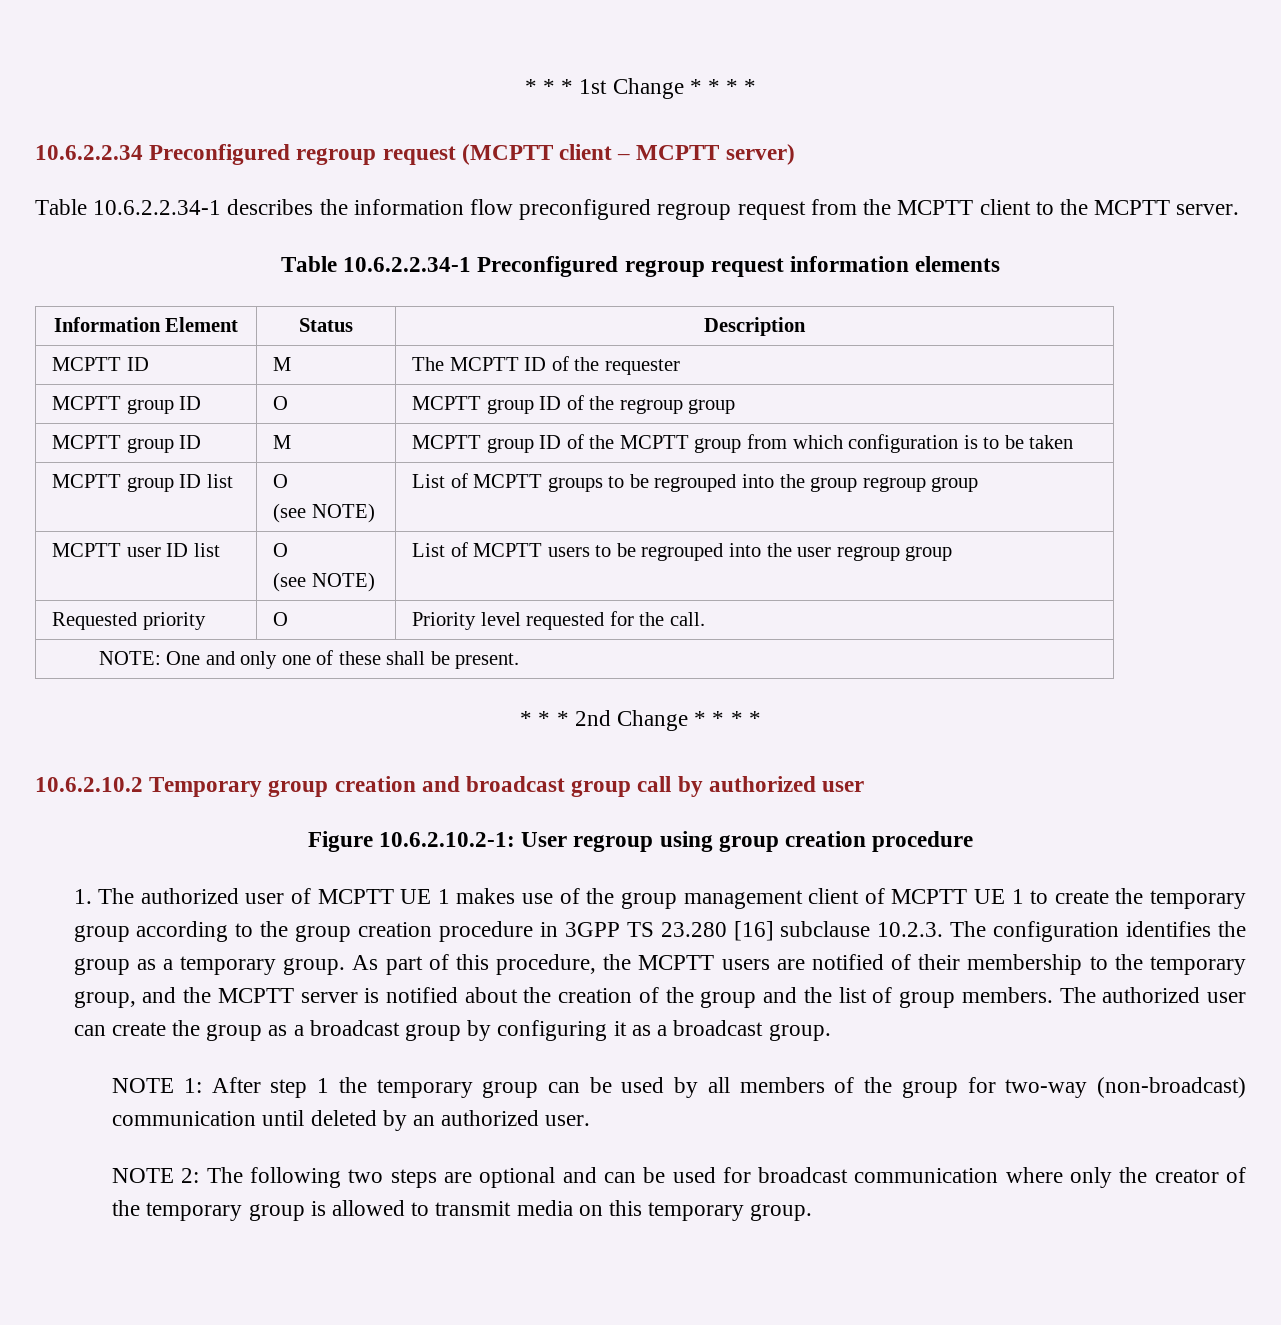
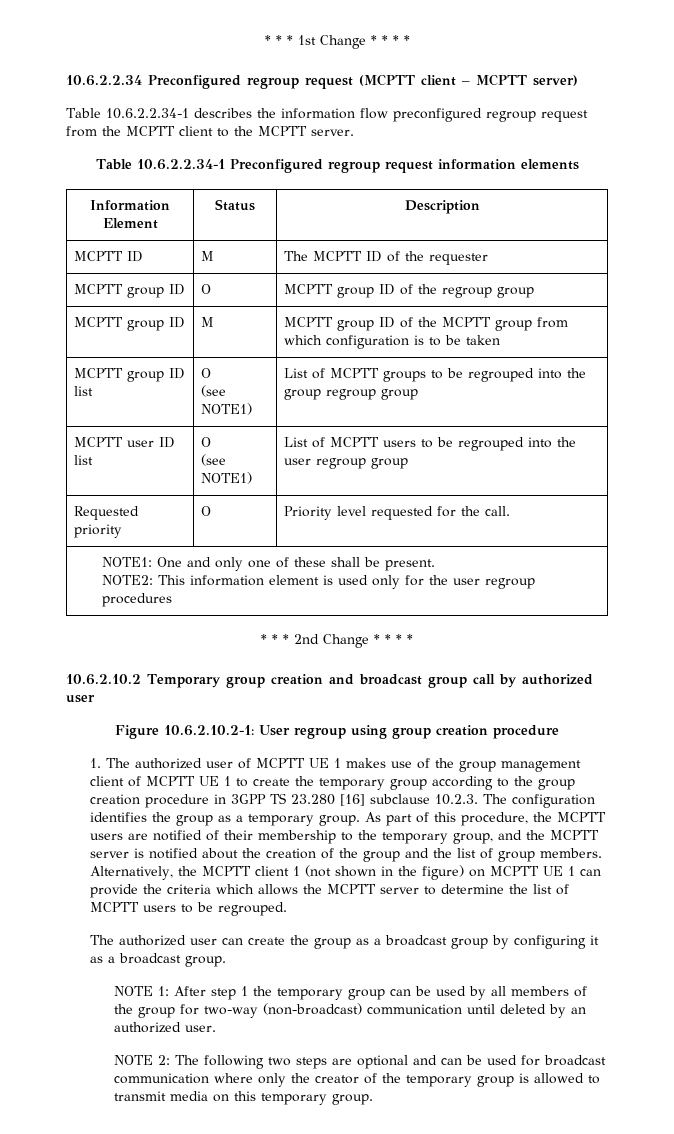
  MCPTT group ID list | O
- (see NOTE) | List of MCPTT groups to be regrouped into the group regroup group
+ (see NOTE1) | List of MCPTT groups to be regrouped into the group regroup group
  MCPTT user ID list | O
- (see NOTE) | List of MCPTT users to be regrouped into the user regroup group
+ (see NOTE1) | List of MCPTT users to be regrouped into the user regroup group
- NOTE: One and only one of these shall be present.
+ NOTE1: One and only one of these shall be present.
+ NOTE2: This information element is used only for the user regroup procedures
- As part of this procedure, the MCPTT users are notified of their membership to the temporary group, and the MCPTT server is notified about the creation of the group and the list of group members. The authorized user can create the group as a broadcast group by configuring it as a broadcast group.
+ As part of this procedure, the MCPTT users are notified of their membership to the temporary group, and the MCPTT server is notified about the creation of the group and the list of group members. Alternatively, the MCPTT client 1 (not shown in the figure) on MCPTT UE 1 can provide the criteria which allows the MCPTT server to determine the list of MCPTT users to be regrouped.
+ The authorized user can create the group as a broadcast group by configuring it as a broadcast group.

